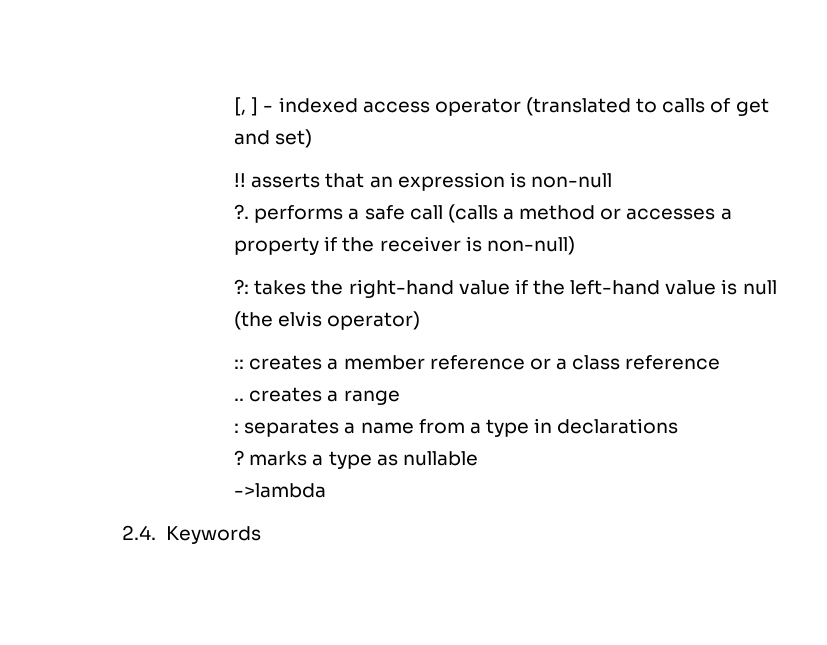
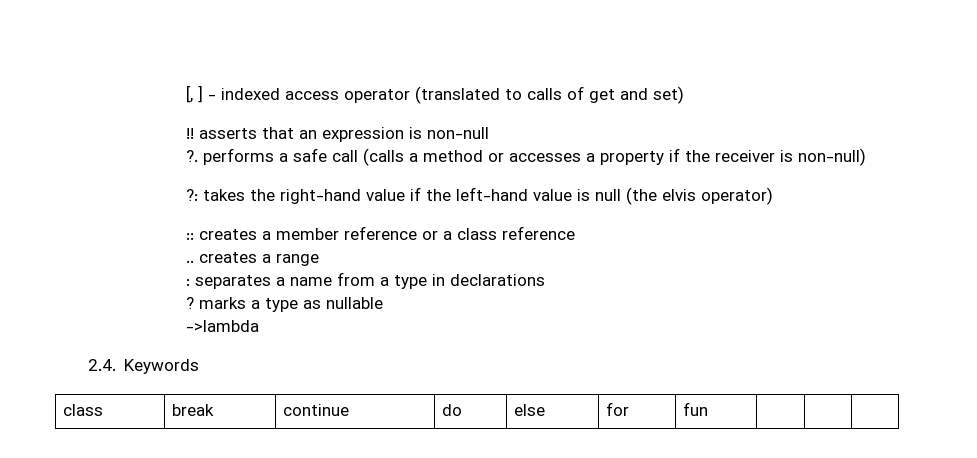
+ class | break | continue | do | else | for | fun | | |

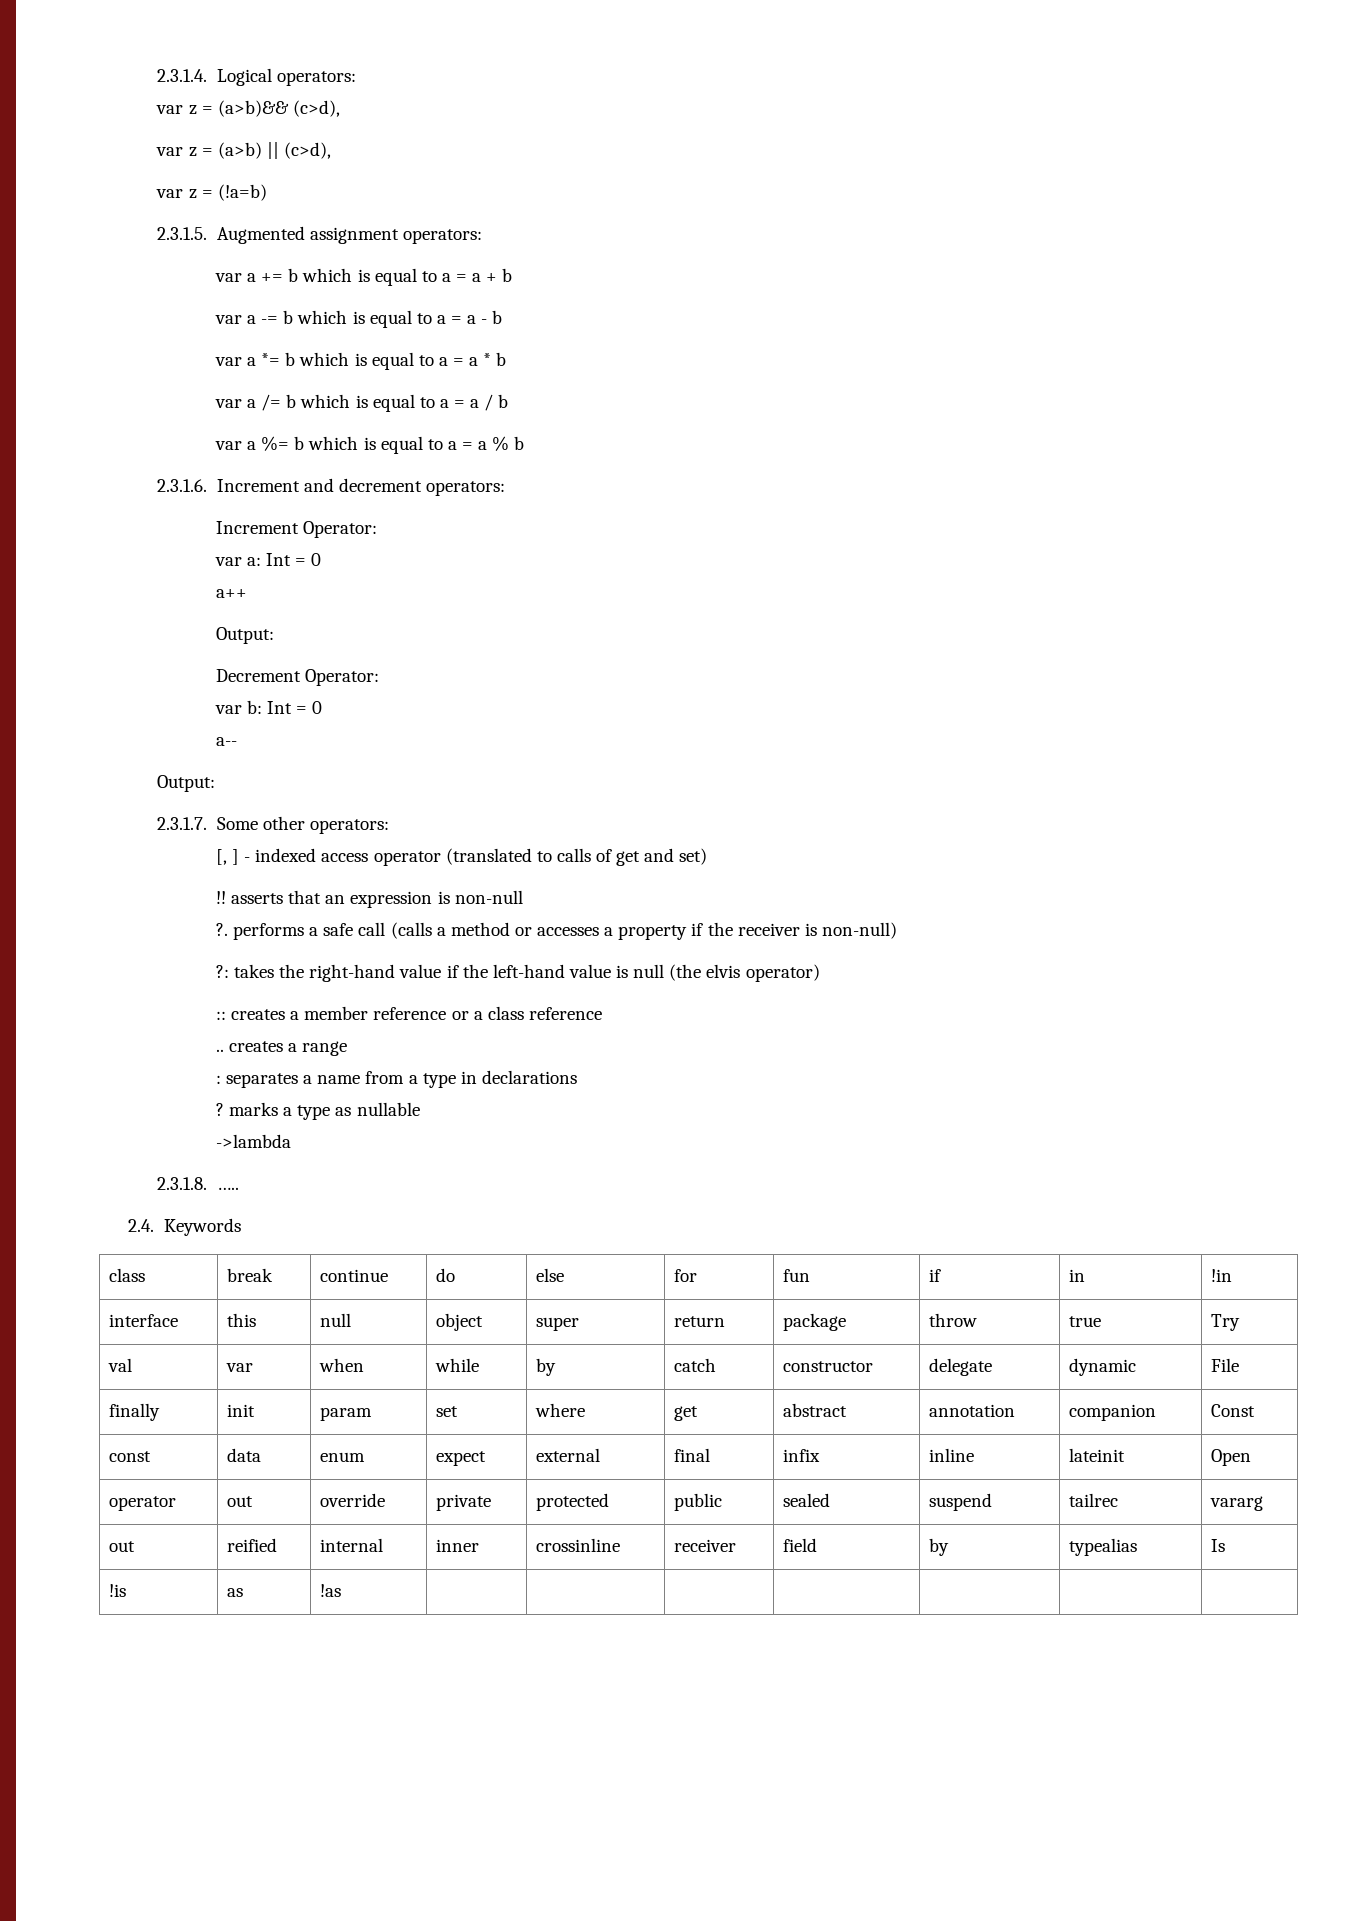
+ 2.3.1.4. Logical operators:
+ var z = (a>b)&& (c>d),
+ var z = (a>b) || (c>d),
+ var z = (!a=b)
+ 2.3.1.5. Augmented assignment operators:
+ var a += b which is equal to a = a + b
+ var a -= b which is equal to a = a - b
+ var a *= b which is equal to a = a * b
+ var a /= b which is equal to a = a / b
+ var a %= b which is equal to a = a % b
+ 2.3.1.6. Increment and decrement operators:
+ Increment Operator:
+ var a: Int = 0
+ a++
+ Output:
+ Decrement Operator:
+ var b: Int = 0
+ a--
+ Output:
+ 2.3.1.7. Some other operators:
+ 2.3.1.8. …..
- class | break | continue | do | else | for | fun | | |
+ class | break | continue | do | else | for | fun | if | in | !in
+ interface | this | null | object | super | return | package | throw | true | Try
+ val | var | when | while | by | catch | constructor | delegate | dynamic | File
+ finally | init | param | set | where | get | abstract | annotation | companion | Const
+ const | data | enum | expect | external | final | infix | inline | lateinit | Open
+ operator | out | override | private | protected | public | sealed | suspend | tailrec | vararg
+ out | reified | internal | inner | crossinline | receiver | field | by | typealias | Is
+ !is | as | !as | | | | | | |

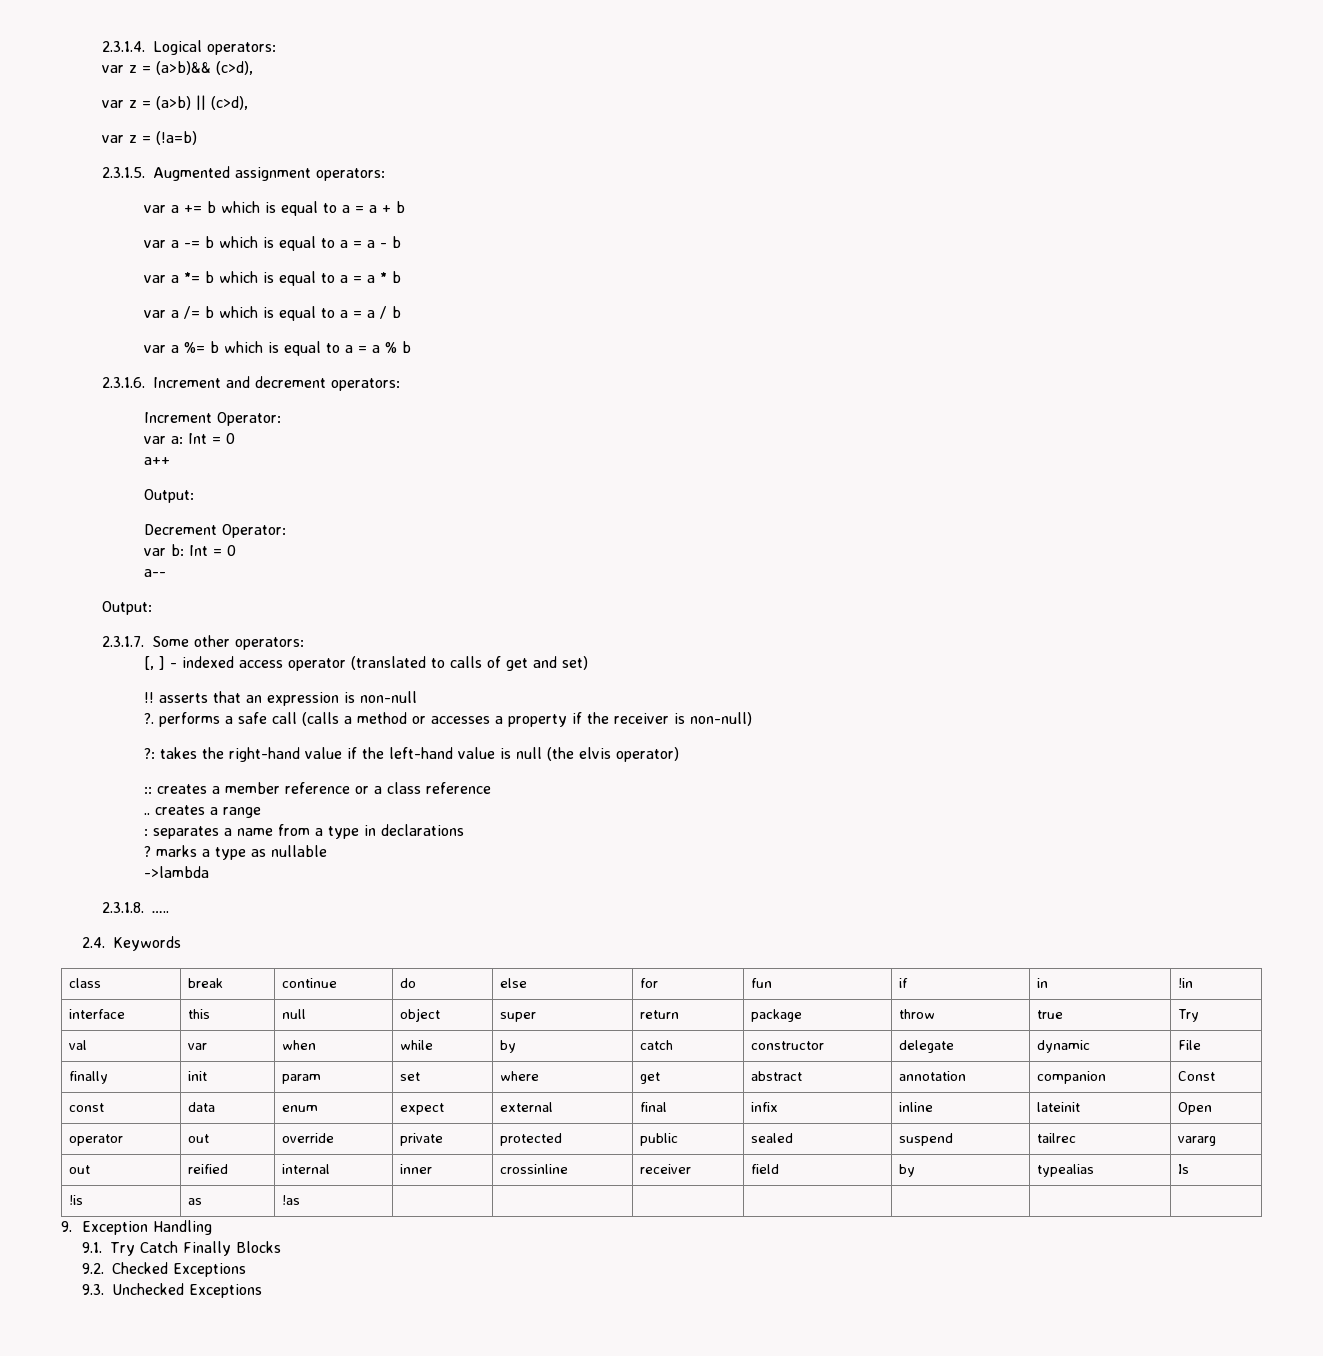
+ 9. Exception Handling
+ 9.1. Try Catch Finally Blocks
+ 9.2. Checked Exceptions
+ 9.3. Unchecked Exceptions

